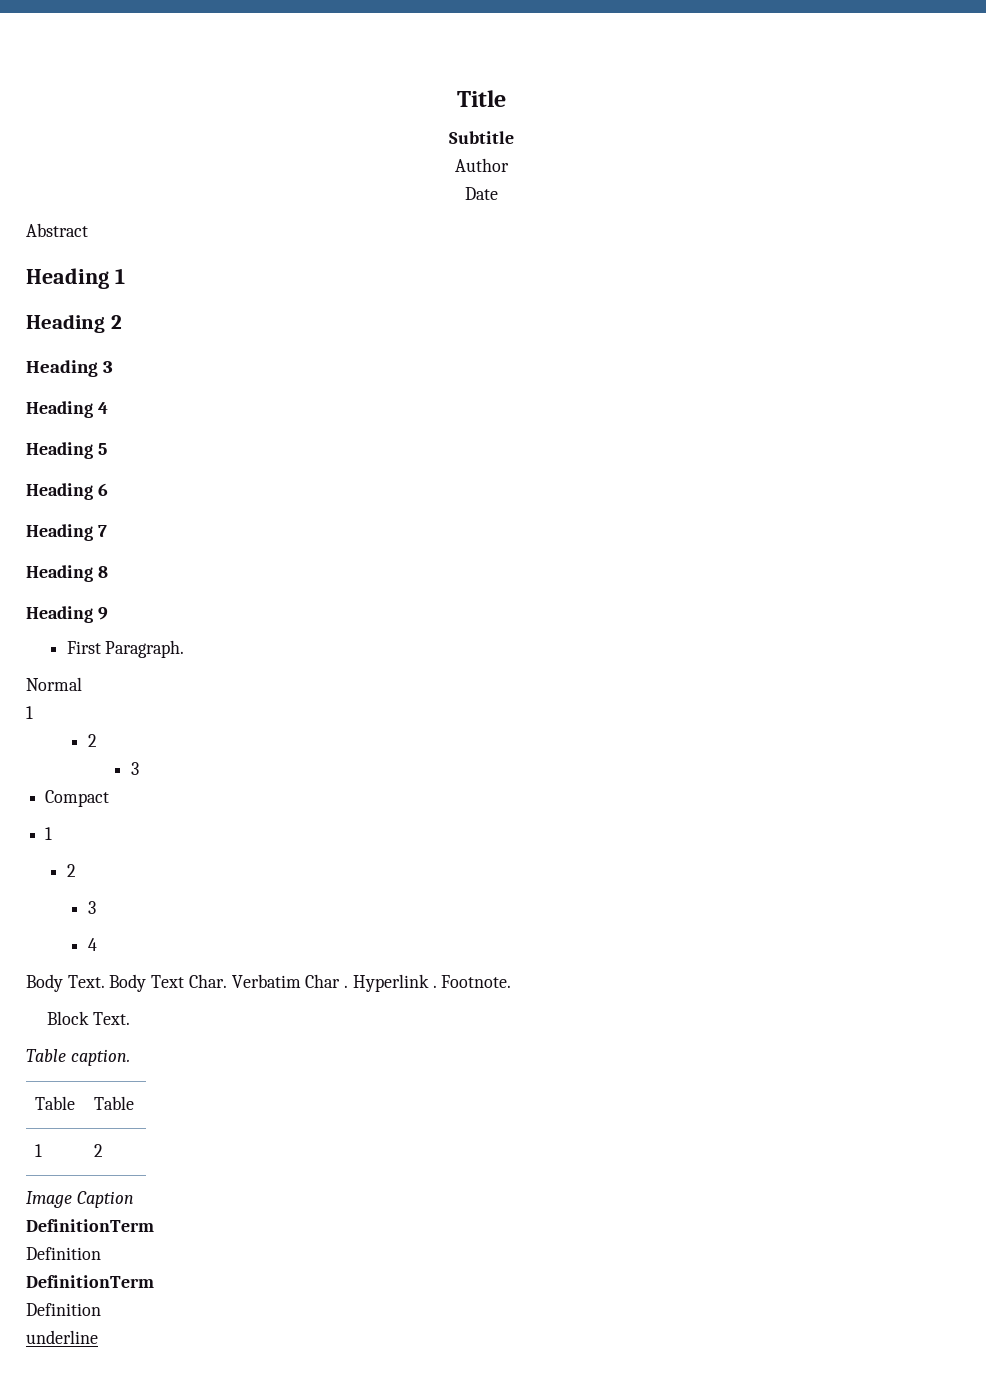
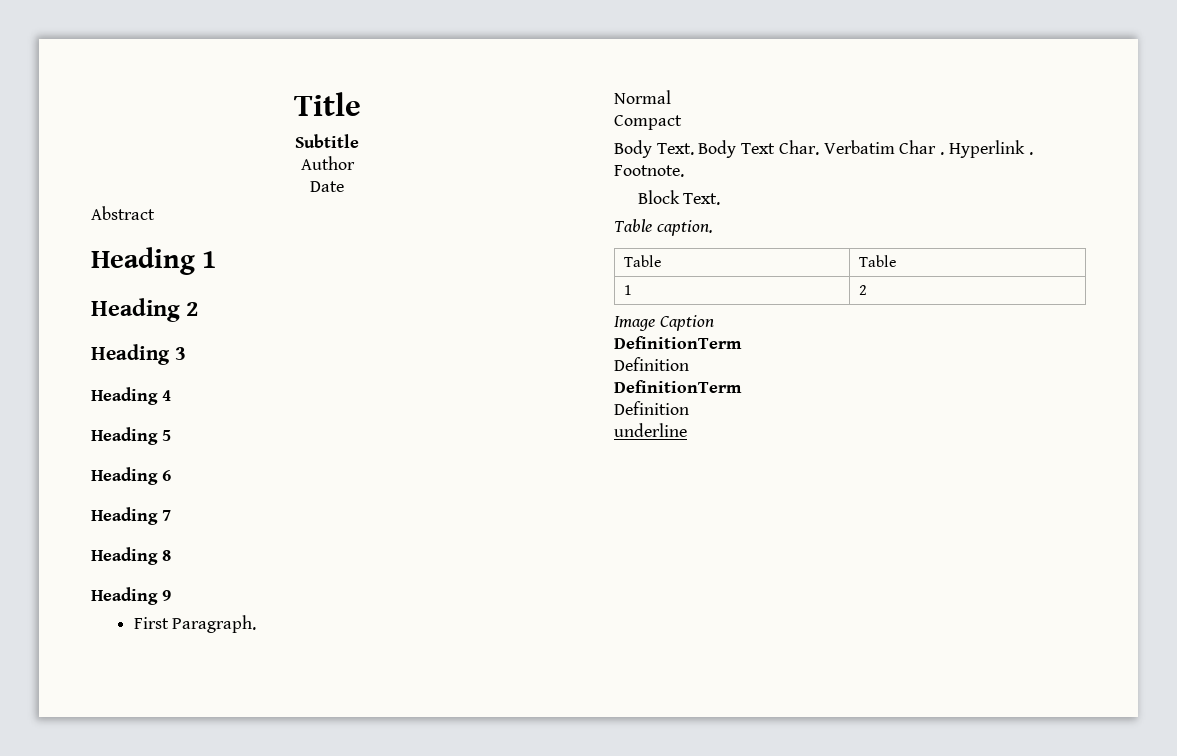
  Normal
- 1
- 2
- 3
  Compact
- 1
- 2
- 3
- 4

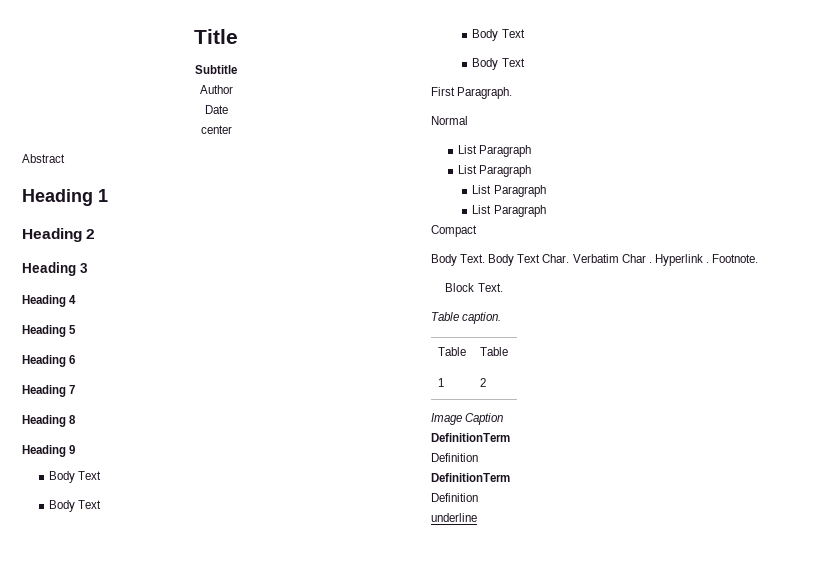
+ center
  Heading 9
+ Body Text
+ Body Text
+ Body Text
+ Body Text
  First Paragraph.
  Normal
+ List Paragraph
+ List Paragraph
+ List Paragraph
+ List Paragraph

